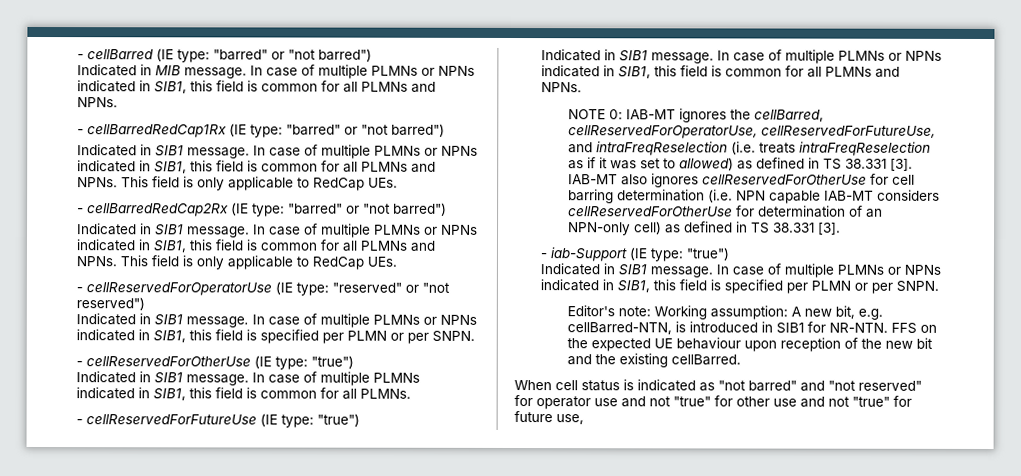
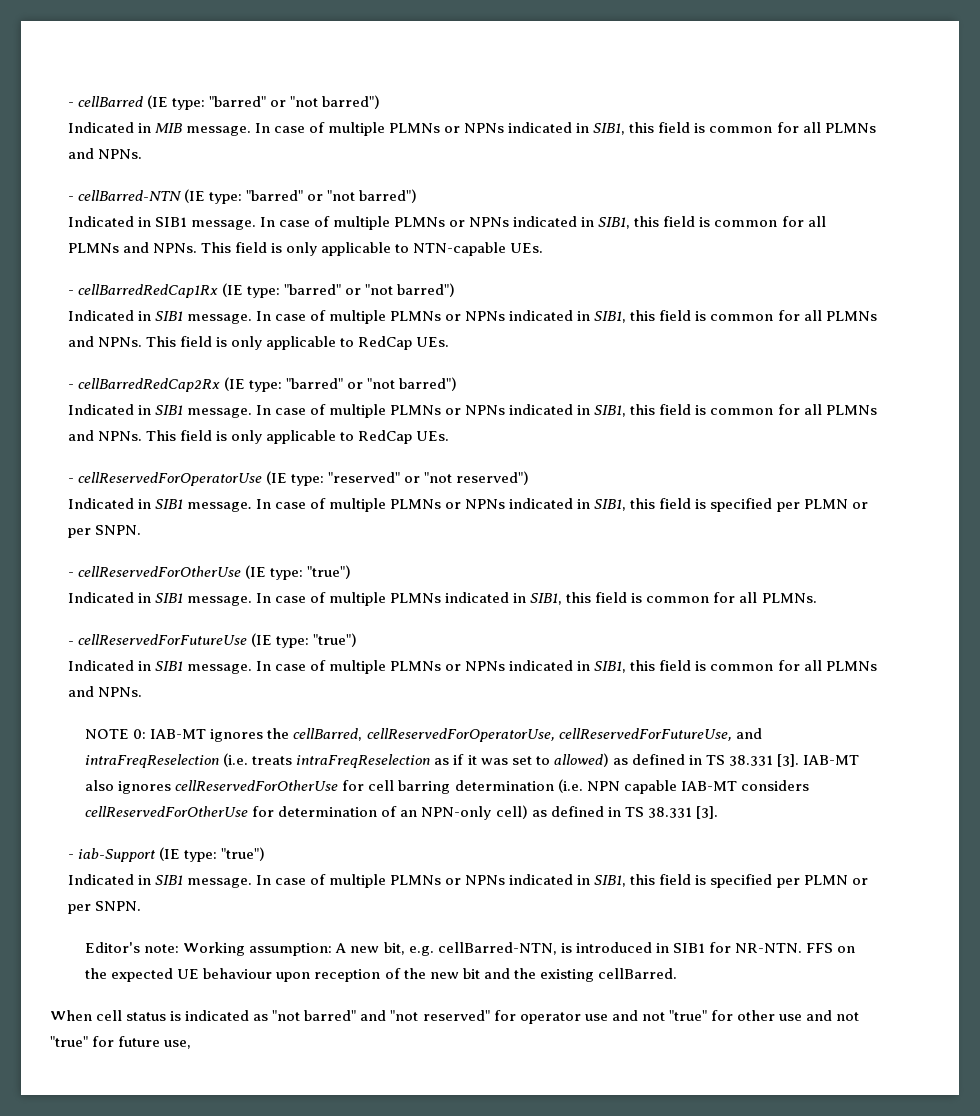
+ - cellBarred-NTN (IE type: "barred" or "not barred")
+ Indicated in SIB1 message. In case of multiple PLMNs or NPNs indicated in SIB1, this field is common for all PLMNs and NPNs. This field is only applicable to NTN-capable UEs.

